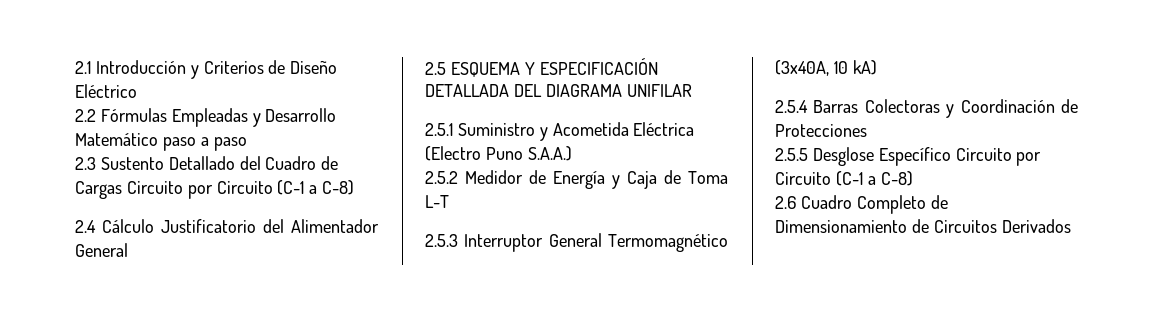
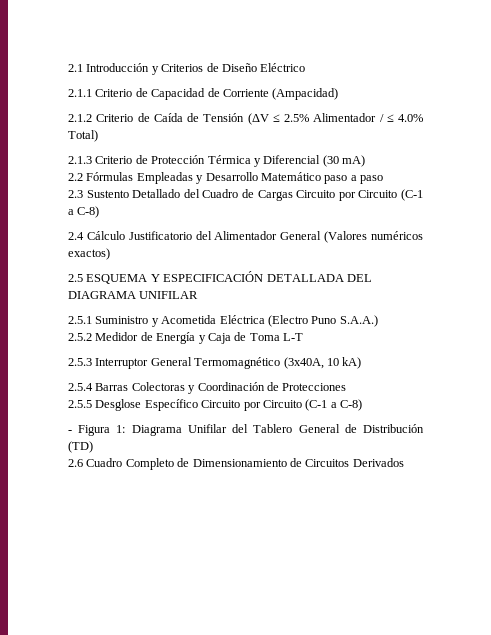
+ 2.1.1 Criterio de Capacidad de Corriente (Ampacidad)
+ 2.1.2 Criterio de Caída de Tensión (ΔV ≤ 2.5% Alimentador / ≤ 4.0% Total)
+ 2.1.3 Criterio de Protección Térmica y Diferencial (30 mA)
- 2.4 Cálculo Justificatorio del Alimentador General
+ 2.4 Cálculo Justificatorio del Alimentador General (Valores numéricos exactos)
+ - Figura 1: Diagrama Unifilar del Tablero General de Distribución (TD)

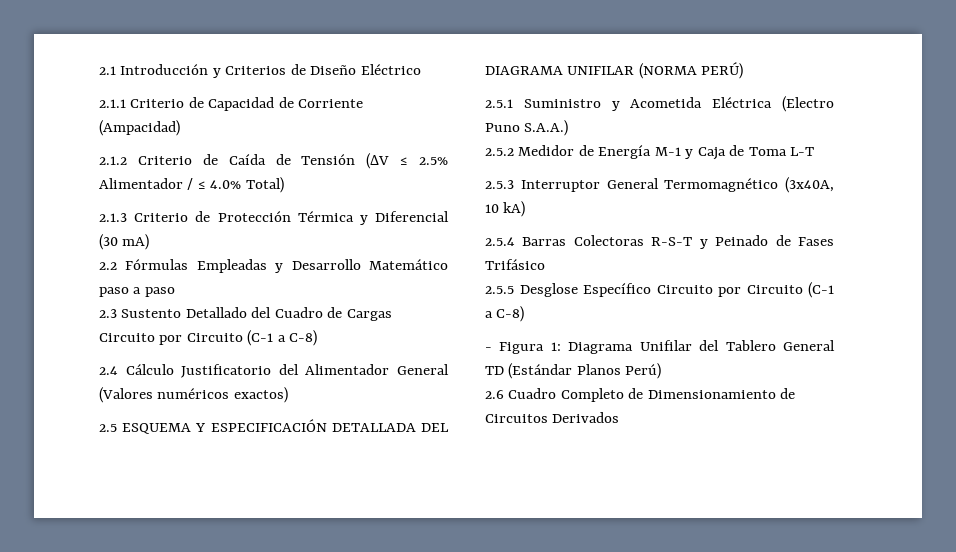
- 2.5 ESQUEMA Y ESPECIFICACIÓN DETALLADA DEL DIAGRAMA UNIFILAR
+ 2.5 ESQUEMA Y ESPECIFICACIÓN DETALLADA DEL DIAGRAMA UNIFILAR (NORMA PERÚ)
- 2.5.2 Medidor de Energía y Caja de Toma L-T
+ 2.5.2 Medidor de Energía M-1 y Caja de Toma L-T
- 2.5.4 Barras Colectoras y Coordinación de Protecciones
+ 2.5.4 Barras Colectoras R-S-T y Peinado de Fases Trifásico
- - Figura 1: Diagrama Unifilar del Tablero General de Distribución (TD)
+ - Figura 1: Diagrama Unifilar del Tablero General TD (Estándar Planos Perú)

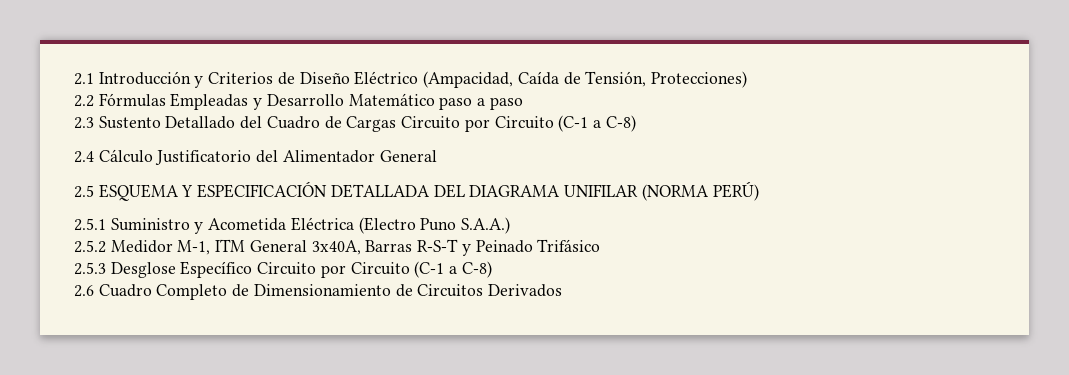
- 2.1 Introducción y Criterios de Diseño Eléctrico
- 2.1.1 Criterio de Capacidad de Corriente (Ampacidad)
- 2.1.2 Criterio de Caída de Tensión (ΔV ≤ 2.5% Alimentador / ≤ 4.0% Total)
- 2.1.3 Criterio de Protección Térmica y Diferencial (30 mA)
+ 2.1 Introducción y Criterios de Diseño Eléctrico (Ampacidad, Caída de Tensión, Protecciones)
- 2.4 Cálculo Justificatorio del Alimentador General (Valores numéricos exactos)
+ 2.4 Cálculo Justificatorio del Alimentador General
- 2.5.2 Medidor de Energía M-1 y Caja de Toma L-T
- 2.5.3 Interruptor General Termomagnético (3x40A, 10 kA)
- 2.5.4 Barras Colectoras R-S-T y Peinado de Fases Trifásico
+ 2.5.2 Medidor M-1, ITM General 3x40A, Barras R-S-T y Peinado Trifásico
- 2.5.5 Desglose Específico Circuito por Circuito (C-1 a C-8)
+ 2.5.3 Desglose Específico Circuito por Circuito (C-1 a C-8)
- - Figura 1: Diagrama Unifilar del Tablero General TD (Estándar Planos Perú)

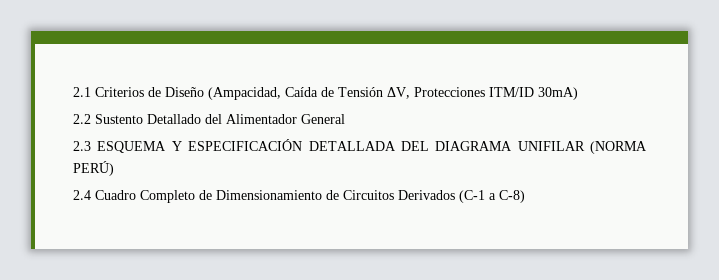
- 2.1 Introducción y Criterios de Diseño Eléctrico (Ampacidad, Caída de Tensión, Protecciones)
- 2.2 Fórmulas Empleadas y Desarrollo Matemático paso a paso
- 2.3 Sustento Detallado del Cuadro de Cargas Circuito por Circuito (C-1 a C-8)
- 2.4 Cálculo Justificatorio del Alimentador General
+ 2.1 Criterios de Diseño (Ampacidad, Caída de Tensión ΔV, Protecciones ITM/ID 30mA)
+ 2.2 Sustento Detallado del Alimentador General
- 2.5 ESQUEMA Y ESPECIFICACIÓN DETALLADA DEL DIAGRAMA UNIFILAR (NORMA PERÚ)
+ 2.3 ESQUEMA Y ESPECIFICACIÓN DETALLADA DEL DIAGRAMA UNIFILAR (NORMA PERÚ)
- 2.5.1 Suministro y Acometida Eléctrica (Electro Puno S.A.A.)
- 2.5.2 Medidor M-1, ITM General 3x40A, Barras R-S-T y Peinado Trifásico
- 2.5.3 Desglose Específico Circuito por Circuito (C-1 a C-8)
- 2.6 Cuadro Completo de Dimensionamiento de Circuitos Derivados
+ 2.4 Cuadro Completo de Dimensionamiento de Circuitos Derivados (C-1 a C-8)

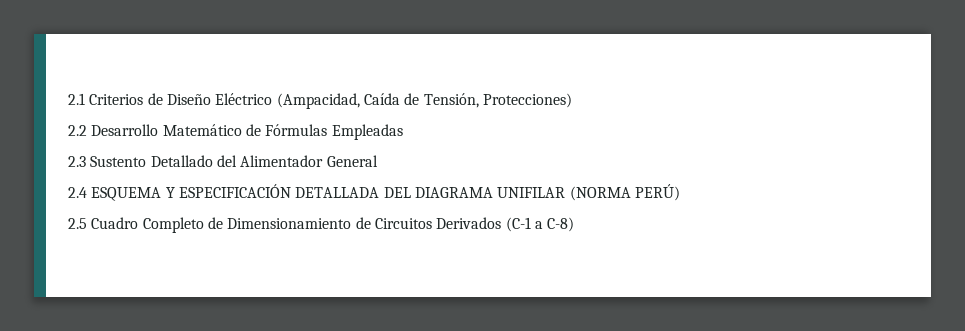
- 2.1 Criterios de Diseño (Ampacidad, Caída de Tensión ΔV, Protecciones ITM/ID 30mA)
- 2.2 Sustento Detallado del Alimentador General
+ 2.1 Criterios de Diseño Eléctrico (Ampacidad, Caída de Tensión, Protecciones)
+ 2.2 Desarrollo Matemático de Fórmulas Empleadas
+ 2.3 Sustento Detallado del Alimentador General
- 2.3 ESQUEMA Y ESPECIFICACIÓN DETALLADA DEL DIAGRAMA UNIFILAR (NORMA PERÚ)
+ 2.4 ESQUEMA Y ESPECIFICACIÓN DETALLADA DEL DIAGRAMA UNIFILAR (NORMA PERÚ)
- 2.4 Cuadro Completo de Dimensionamiento de Circuitos Derivados (C-1 a C-8)
+ 2.5 Cuadro Completo de Dimensionamiento de Circuitos Derivados (C-1 a C-8)

